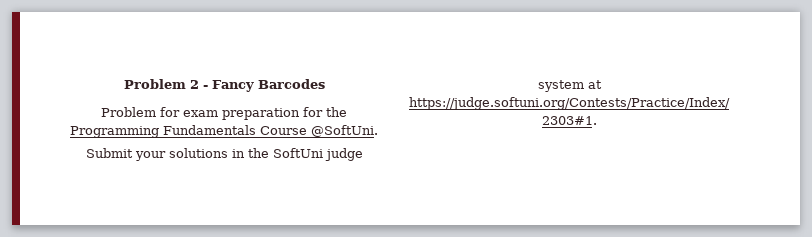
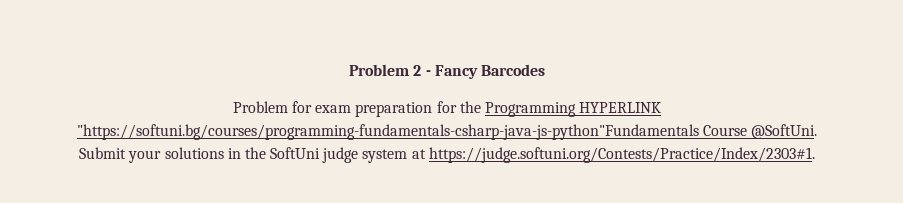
- Problem for exam preparation for the Programming Fundamentals Course @SoftUni.
+ Problem for exam preparation for the Programming HYPERLINK "https://softuni.bg/courses/programming-fundamentals-csharp-java-js-python"Fundamentals Course @SoftUni.

